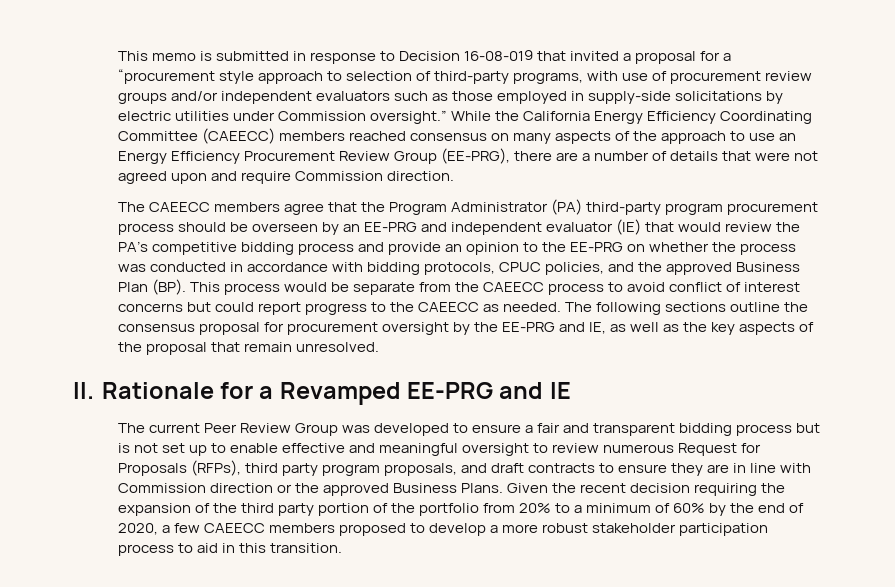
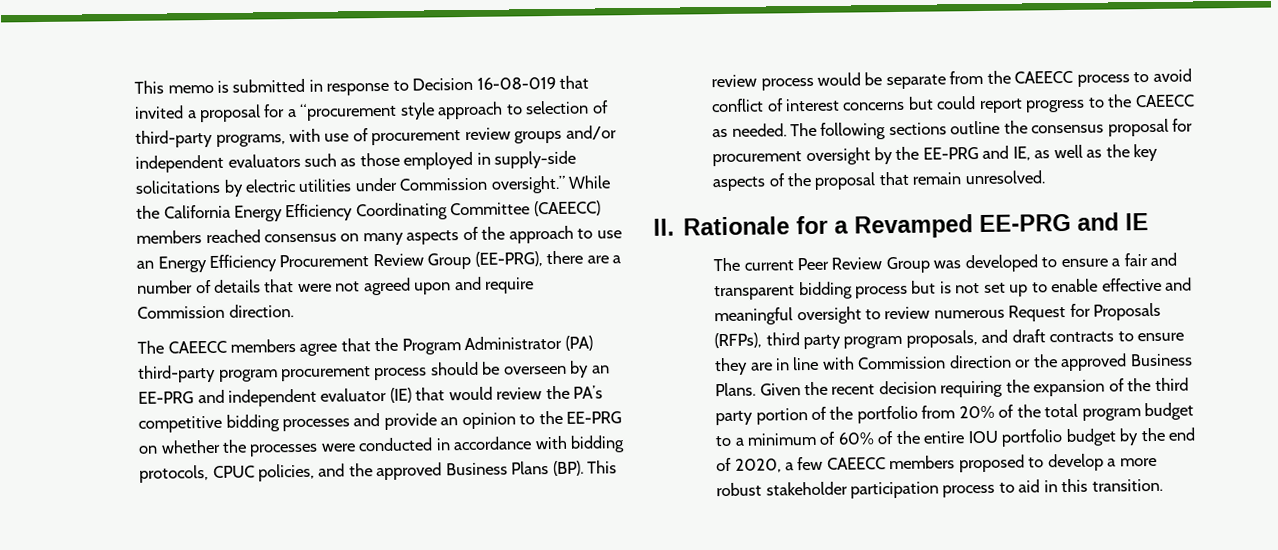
- The CAEECC members agree that the Program Administrator (PA) third-party program procurement process should be overseen by an EE-PRG and independent evaluator (IE) that would review the PA’s competitive bidding process and provide an opinion to the EE-PRG on whether the process was conducted in accordance with bidding protocols, CPUC policies, and the approved Business Plan (BP). This process would be separate from the CAEECC process to avoid conflict of interest concerns but could report progress to the CAEECC as needed.
+ The CAEECC members agree that the Program Administrator (PA) third-party program procurement process should be overseen by an EE-PRG and independent evaluator (IE) that would review the PA’s competitive bidding processes and provide an opinion to the EE-PRG on whether the processes were conducted in accordance with bidding protocols, CPUC policies, and the approved Business Plans (BP). This review process would be separate from the CAEECC process to avoid conflict of interest concerns but could report progress to the CAEECC as needed.
- Given the recent decision requiring the expansion of the third party portion of the portfolio from 20% to a minimum of 60% by the end of 2020, a few CAEECC members proposed to develop a more robust stakeholder participation process to aid in this transition.
+ Given the recent decision requiring the expansion of the third party portion of the portfolio from 20% of the total program budget to a minimum of 60% of the entire IOU portfolio budget by the end of 2020, a few CAEECC members proposed to develop a more robust stakeholder participation process to aid in this transition.

